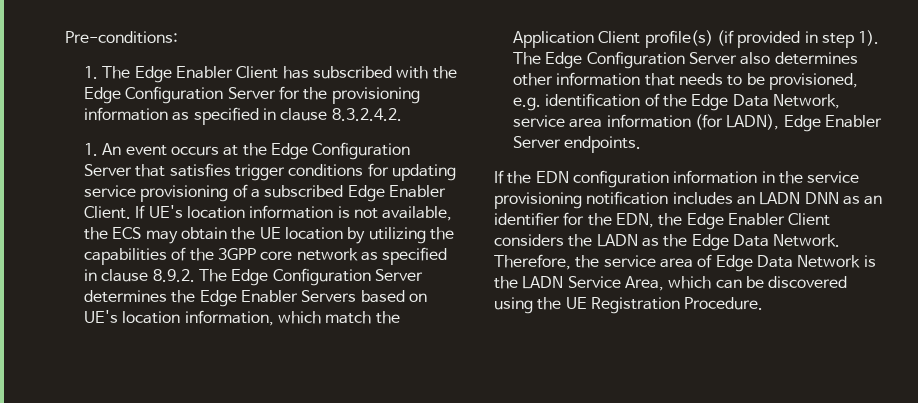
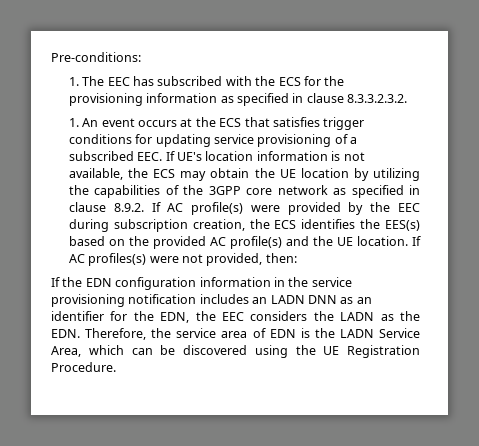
- 1. The Edge Enabler Client has subscribed with the Edge Configuration Server for the provisioning information as specified in clause 8.3.2.4.2.
+ 1. The EEC has subscribed with the ECS for the provisioning information as specified in clause 8.3.3.2.3.2.
- 1. An event occurs at the Edge Configuration Server that satisfies trigger conditions for updating service provisioning of a subscribed Edge Enabler Client. If UE's location information is not available, the ECS may obtain the UE location by utilizing the capabilities of the 3GPP core network as specified in clause 8.9.2. The Edge Configuration Server determines the Edge Enabler Servers based on UE's location information, which match the Application Client profile(s) (if provided in step 1). The Edge Configuration Server also determines other information that needs to be provisioned, e.g. identification of the Edge Data Network, service area information (for LADN), Edge Enabler Server endpoints.
+ 1. An event occurs at the ECS that satisfies trigger conditions for updating service provisioning of a subscribed EEC. If UE's location information is not available, the ECS may obtain the UE location by utilizing the capabilities of the 3GPP core network as specified in clause 8.9.2. If AC profile(s) were provided by the EEC during subscription creation, the ECS identifies the EES(s) based on the provided AC profile(s) and the UE location. If AC profiles(s) were not provided, then:
- If the EDN configuration information in the service provisioning notification includes an LADN DNN as an identifier for the EDN, the Edge Enabler Client considers the LADN as the Edge Data Network. Therefore, the service area of Edge Data Network is the LADN Service Area, which can be discovered using the UE Registration Procedure.
+ If the EDN configuration information in the service provisioning notification includes an LADN DNN as an identifier for the EDN, the EEC considers the LADN as the EDN. Therefore, the service area of EDN is the LADN Service Area, which can be discovered using the UE Registration Procedure.

